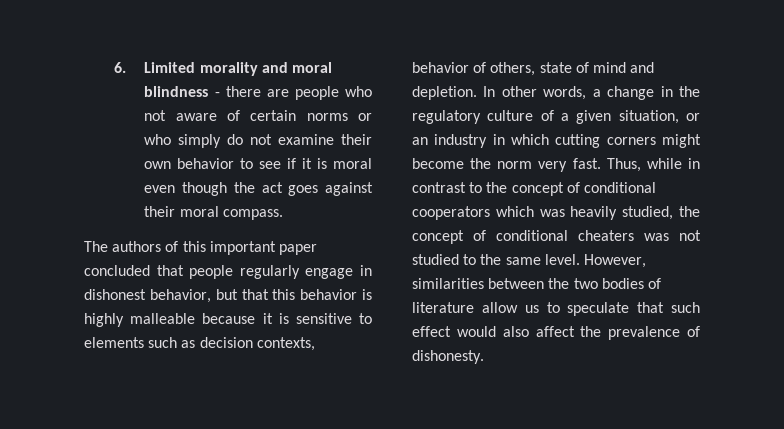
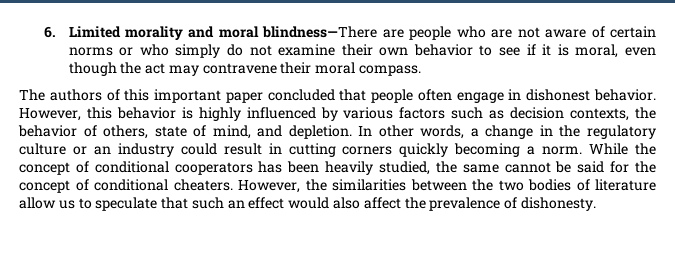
- 6. Limited morality and moral blindness - there are people who not aware of certain norms or who simply do not examine their own behavior to see if it is moral even though the act goes against their moral compass.
+ 6. Limited morality and moral blindness—There are people who are not aware of certain norms or who simply do not examine their own behavior to see if it is moral, even though the act may contravene their moral compass.
- The authors of this important paper concluded that people regularly engage in dishonest behavior, but that this behavior is highly malleable because it is sensitive to elements such as decision contexts, behavior of others, state of mind and depletion.
+ The authors of this important paper concluded that people often engage in dishonest behavior. However, this behavior is highly influenced by various factors such as decision contexts, the behavior of others, state of mind, and depletion.
- In other words, a change in the regulatory culture of a given situation, or an industry in which cutting corners might become the norm very fast. Thus, while in contrast to the concept of conditional cooperators which was heavily studied, the concept of conditional cheaters was not studied to the same level. However, similarities between the two bodies of literature allow us to speculate that such effect would also affect the prevalence of dishonesty.
+ In other words, a change in the regulatory culture or an industry could result in cutting corners quickly becoming a norm. While the concept of conditional cooperators has been heavily studied, the same cannot be said for the concept of conditional cheaters. However, the similarities between the two bodies of literature allow us to speculate that such an effect would also affect the prevalence of dishonesty.

